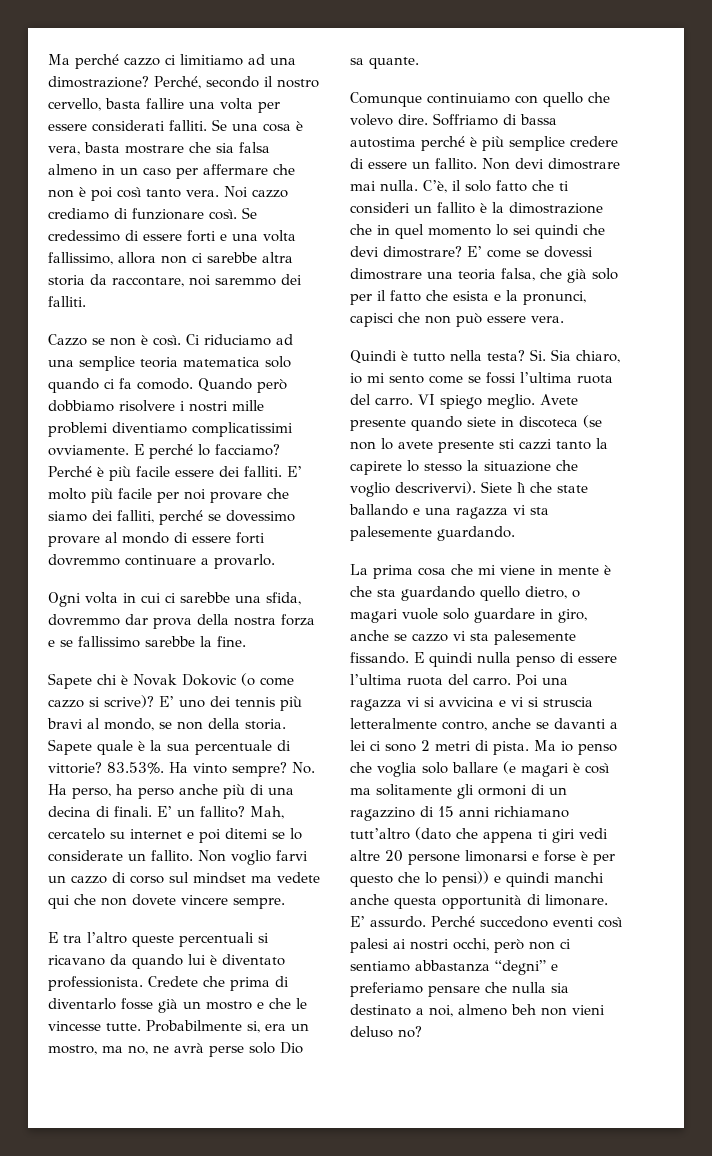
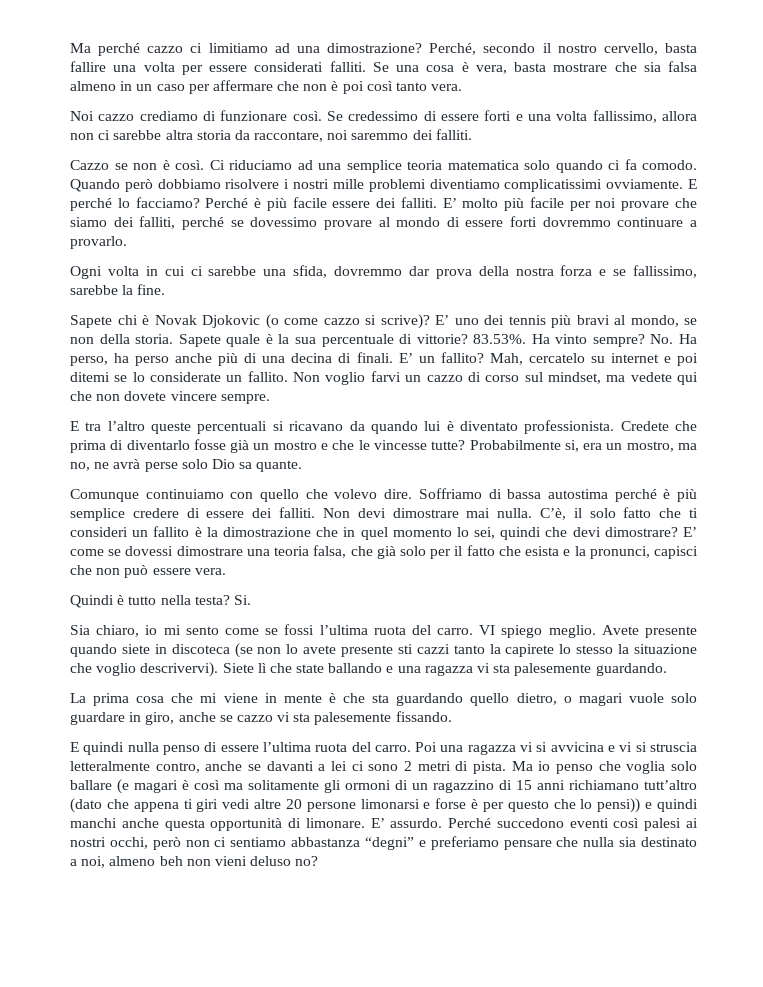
- Se una cosa è vera, basta mostrare che sia falsa almeno in un caso per affermare che non è poi così tanto vera. Noi cazzo crediamo di funzionare così.
+ Se una cosa è vera, basta mostrare che sia falsa almeno in un caso per affermare che non è poi così tanto vera.
+ Noi cazzo crediamo di funzionare così.
- Ogni volta in cui ci sarebbe una sfida, dovremmo dar prova della nostra forza e se fallissimo sarebbe la fine.
+ Ogni volta in cui ci sarebbe una sfida, dovremmo dar prova della nostra forza e se fallissimo, sarebbe la fine.
- Sapete chi è Novak Dokovic (o come cazzo si scrive)?
+ Sapete chi è Novak Djokovic (o come cazzo si scrive)?
- Non voglio farvi un cazzo di corso sul mindset ma vedete qui che non dovete vincere sempre.
+ Non voglio farvi un cazzo di corso sul mindset, ma vedete qui che non dovete vincere sempre.
- Credete che prima di diventarlo fosse già un mostro e che le vincesse tutte.
+ Credete che prima di diventarlo fosse già un mostro e che le vincesse tutte?
- Soffriamo di bassa autostima perché è più semplice credere di essere un fallito.
+ Soffriamo di bassa autostima perché è più semplice credere di essere dei falliti.
- C’è, il solo fatto che ti consideri un fallito è la dimostrazione che in quel momento lo sei quindi che devi dimostrare?
+ C’è, il solo fatto che ti consideri un fallito è la dimostrazione che in quel momento lo sei, quindi che devi dimostrare?
- Si. Sia chiaro, io mi sento come se fossi l’ultima ruota del carro.
+ Si.
+ Sia chiaro, io mi sento come se fossi l’ultima ruota del carro.
- La prima cosa che mi viene in mente è che sta guardando quello dietro, o magari vuole solo guardare in giro, anche se cazzo vi sta palesemente fissando. E quindi nulla penso di essere l’ultima ruota del carro.
+ La prima cosa che mi viene in mente è che sta guardando quello dietro, o magari vuole solo guardare in giro, anche se cazzo vi sta palesemente fissando.
+ E quindi nulla penso di essere l’ultima ruota del carro.

